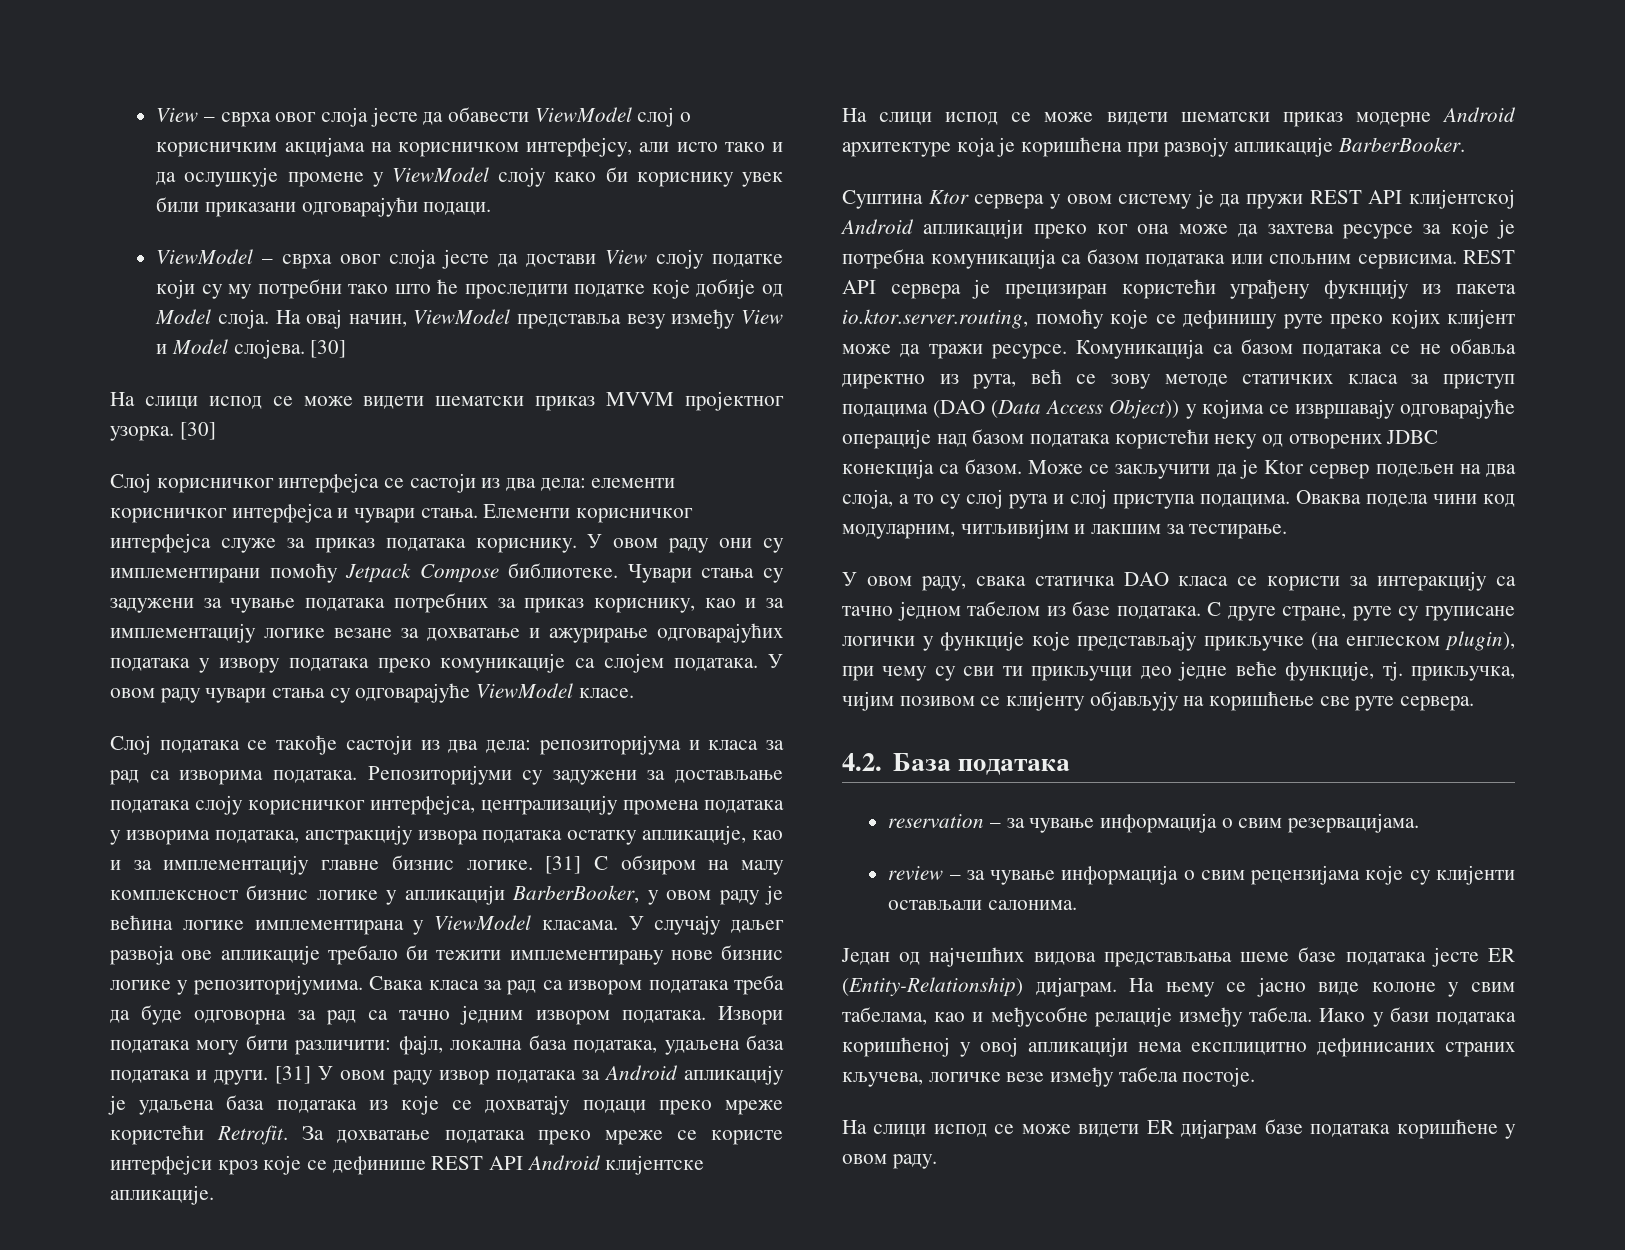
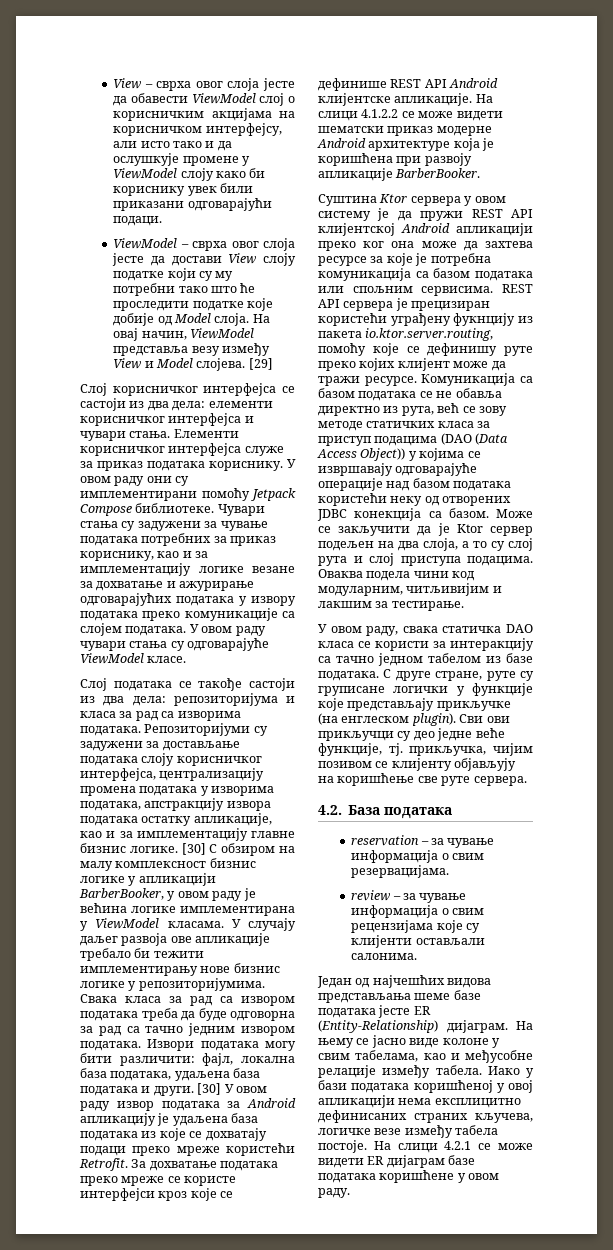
- На овај начин, ViewModel представља везу између View и Model слојева. [30]
- На слици испод се може видети шематски приказ MVVM пројектног узорка. [30]
+ На овај начин, ViewModel представља везу између View и Model слојева. [29]
- [31] С обзиром на малу комплексност бизнис логике у апликацији BarberBooker, у овом раду је већина логике имплементирана у ViewModel класама.
+ [30] С обзиром на малу комплексност бизнис логике у апликацији BarberBooker, у овом раду је већина логике имплементирана у ViewModel класама.
- [31] У овом раду извор података за Android апликацију је удаљена база података из које се дохватају подаци преко мреже користећи Retrofit.
+ [30] У овом раду извор података за Android апликацију је удаљена база података из које се дохватају подаци преко мреже користећи Retrofit.
- За дохватање података преко мреже се користе интерфејси кроз које се дефинише REST API Android клијентске апликације.
- На слици испод се може видети шематски приказ модерне Android архитектуре која је коришћена при развоју апликације BarberBooker.
+ За дохватање података преко мреже се користе интерфејси кроз које се дефинише REST API Android клијентске апликације. На слици 4.1.2.2 се може видети шематски приказ модерне Android архитектуре која је коришћена при развоју апликације BarberBooker.
- С друге стране, руте су груписане логички у функције које представљају прикључке (на енглеском plugin), при чему су сви ти прикључци део једне веће функције, тј. прикључка, чијим позивом се клијенту објављују на коришћење све руте сервера.
+ С друге стране, руте су груписане логички у функције које представљају прикључке (на енглеском plugin). Сви ови прикључци су део једне веће функције, тј. прикључка, чијим позивом се клијенту објављују на коришћење све руте сервера.
- Иако у бази података коришћеној у овој апликацији нема експлицитно дефинисаних страних кључева, логичке везе између табела постоје.
- На слици испод се може видети ER дијаграм базе података коришћене у овом раду.
+ Иако у бази података коришћеној у овој апликацији нема експлицитно дефинисаних страних кључева, логичке везе између табела постоје. На слици 4.2.1 се може видети ER дијаграм базе података коришћене у овом раду.

